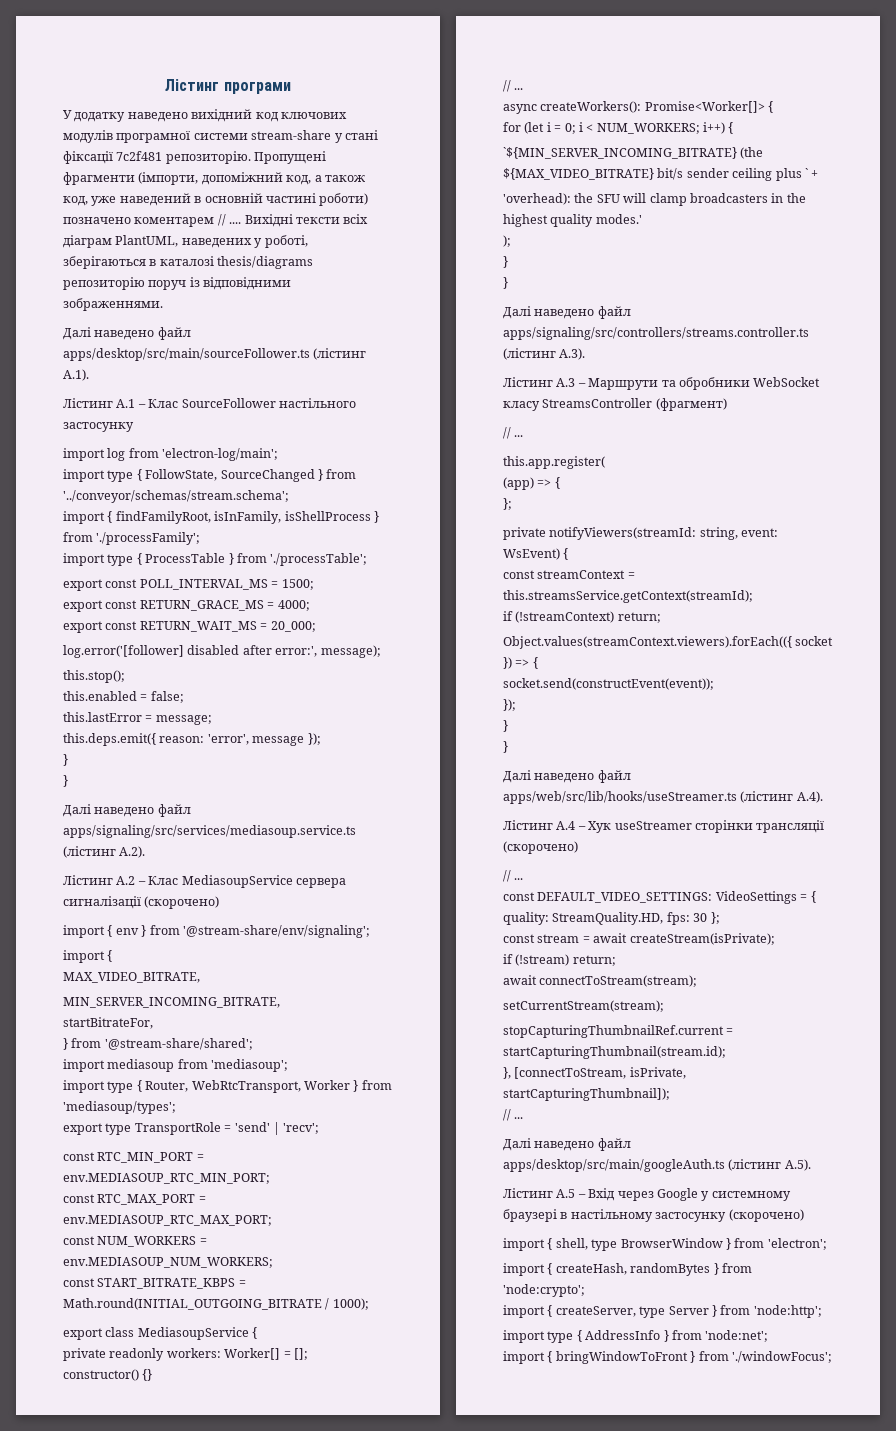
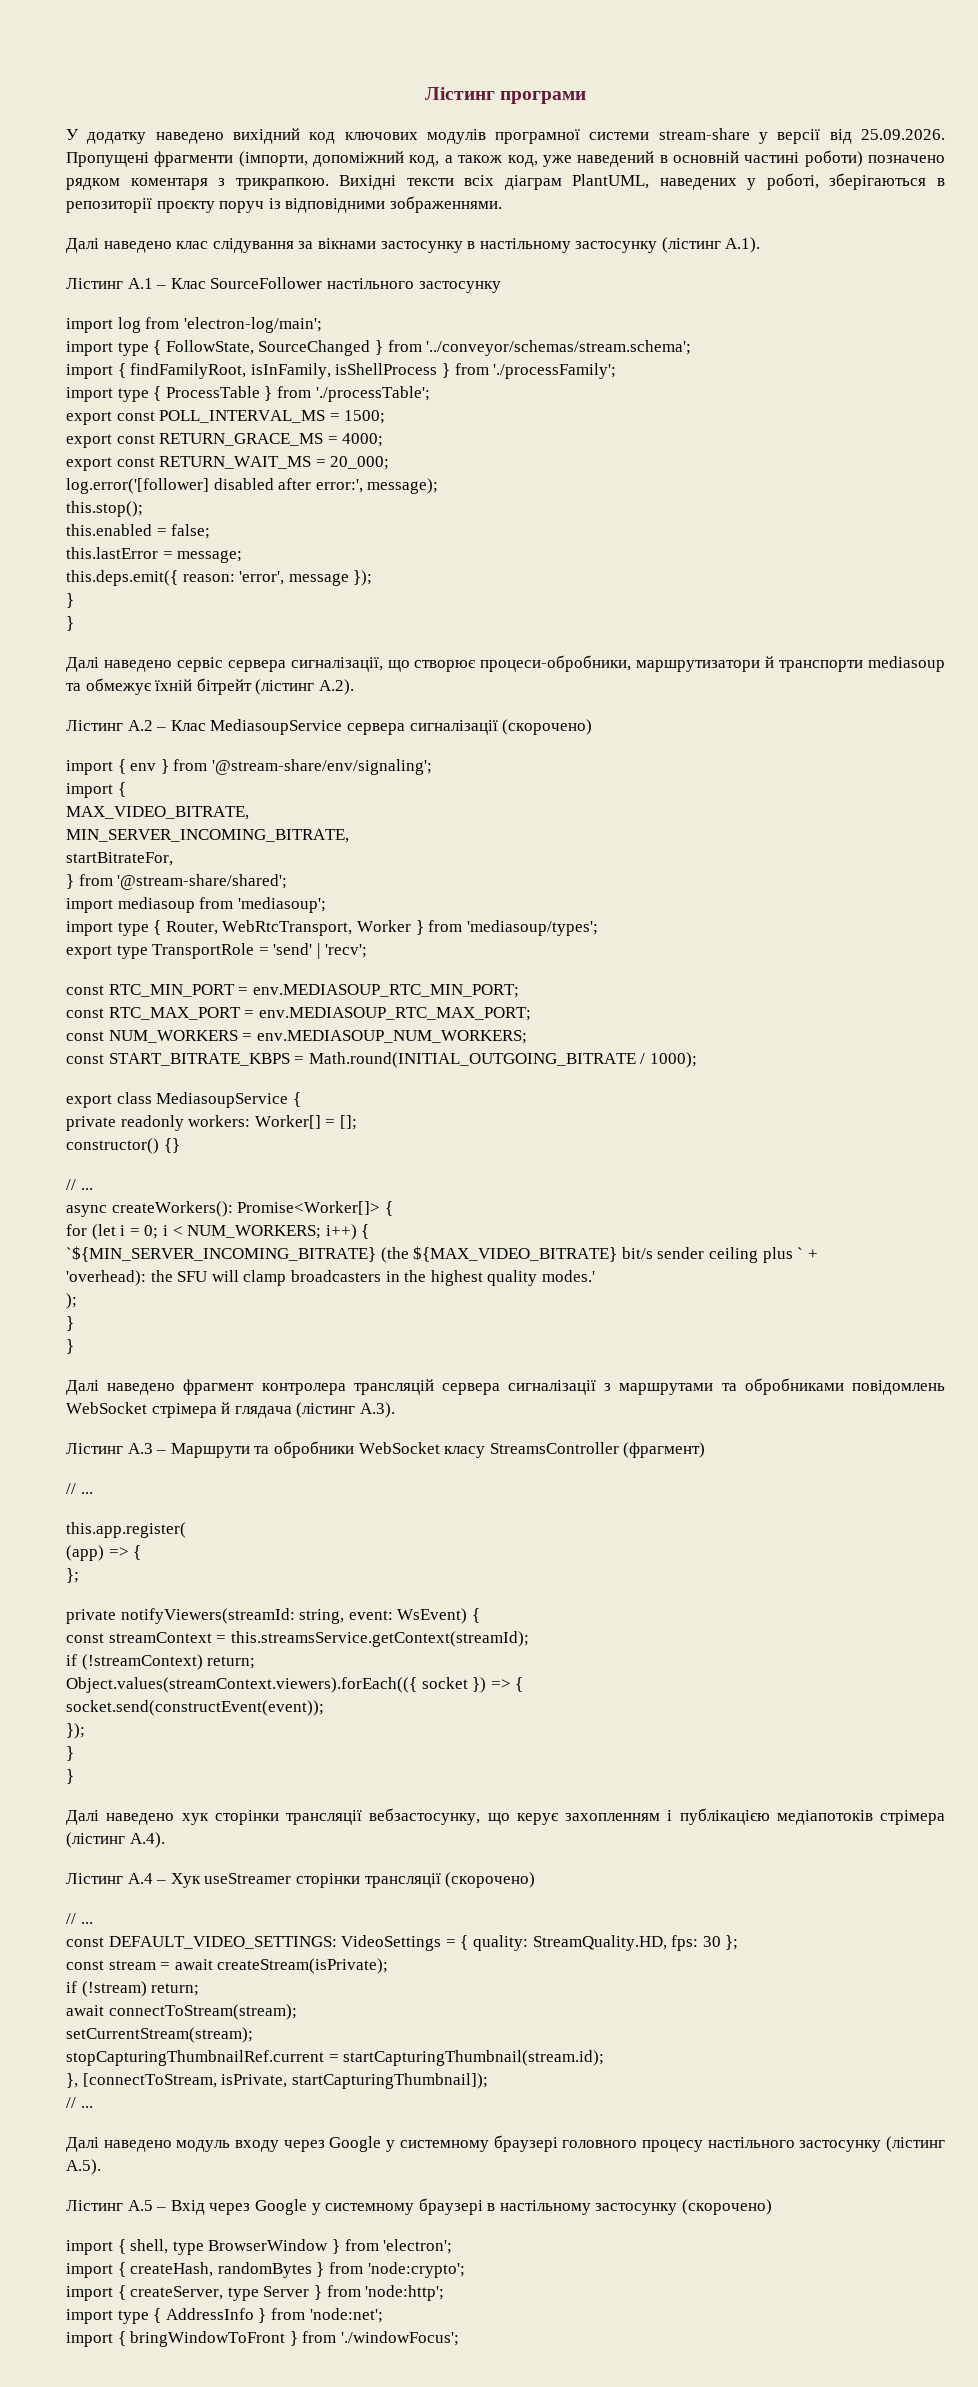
- У додатку наведено вихідний код ключових модулів програмної системи stream-share у стані фіксації 7c2f481 репозиторію. Пропущені фрагменти (імпорти, допоміжний код, а також код, уже наведений в основній частині роботи) позначено коментарем // ....
+ У додатку наведено вихідний код ключових модулів програмної системи stream-share у версії від 25.09.2026. Пропущені фрагменти (імпорти, допоміжний код, а також код, уже наведений в основній частині роботи) позначено рядком коментаря з трикрапкою.
- Вихідні тексти всіх діаграм PlantUML, наведених у роботі, зберігаються в каталозі thesis/diagrams репозиторію поруч із відповідними зображеннями.
+ Вихідні тексти всіх діаграм PlantUML, наведених у роботі, зберігаються в репозиторії проєкту поруч із відповідними зображеннями.
- Далі наведено файл apps/desktop/src/main/sourceFollower.ts (лістинг А.1).
+ Далі наведено клас слідування за вікнами застосунку в настільному застосунку (лістинг А.1).
- Далі наведено файл apps/signaling/src/services/mediasoup.service.ts (лістинг А.2).
+ Далі наведено сервіс сервера сигналізації, що створює процеси-обробники, маршрутизатори й транспорти mediasoup та обмежує їхній бітрейт (лістинг А.2).
- Далі наведено файл apps/signaling/src/controllers/streams.controller.ts (лістинг А.3).
+ Далі наведено фрагмент контролера трансляцій сервера сигналізації з маршрутами та обробниками повідомлень WebSocket стрімера й глядача (лістинг А.3).
- Далі наведено файл apps/web/src/lib/hooks/useStreamer.ts (лістинг А.4).
+ Далі наведено хук сторінки трансляції вебзастосунку, що керує захопленням і публікацією медіапотоків стрімера (лістинг А.4).
- Далі наведено файл apps/desktop/src/main/googleAuth.ts (лістинг А.5).
+ Далі наведено модуль входу через Google у системному браузері головного процесу настільного застосунку (лістинг А.5).

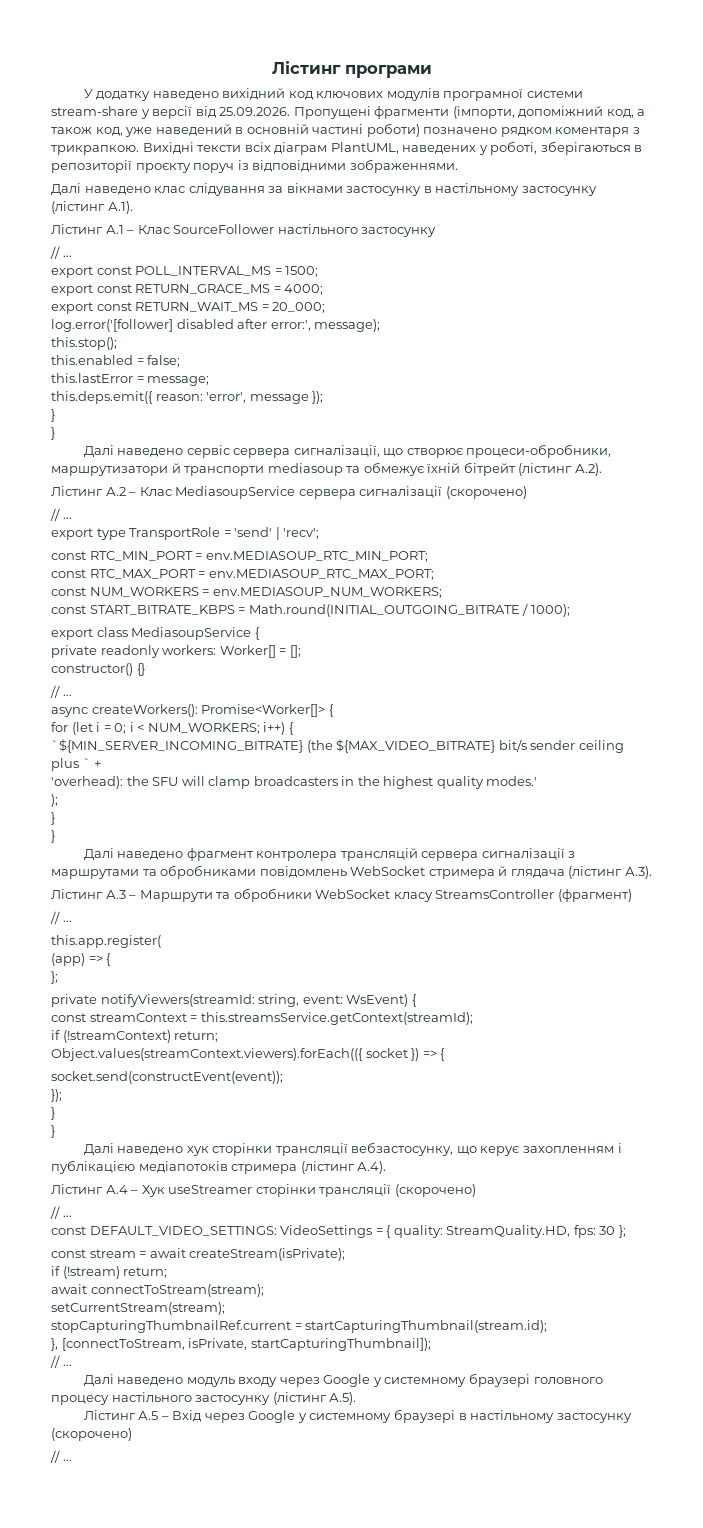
  Лістинг А.1 – Клас SourceFollower настільного застосунку
- import log from 'electron-log/main';
- import type { FollowState, SourceChanged } from '../conveyor/schemas/stream.schema';
- import { findFamilyRoot, isInFamily, isShellProcess } from './processFamily';
- import type { ProcessTable } from './processTable';
+ // ...
  Лістинг А.2 – Клас MediasoupService сервера сигналізації (скорочено)
- import { env } from '@stream-share/env/signaling';
- import {
- MAX_VIDEO_BITRATE,
- MIN_SERVER_INCOMING_BITRATE,
- startBitrateFor,
- } from '@stream-share/shared';
- import mediasoup from 'mediasoup';
- import type { Router, WebRtcTransport, Worker } from 'mediasoup/types';
+ // ...
- Далі наведено фрагмент контролера трансляцій сервера сигналізації з маршрутами та обробниками повідомлень WebSocket стрімера й глядача (лістинг А.3).
+ Далі наведено фрагмент контролера трансляцій сервера сигналізації з маршрутами та обробниками повідомлень WebSocket стримера й глядача (лістинг А.3).
- Далі наведено хук сторінки трансляції вебзастосунку, що керує захопленням і публікацією медіапотоків стрімера (лістинг А.4).
+ Далі наведено хук сторінки трансляції вебзастосунку, що керує захопленням і публікацією медіапотоків стримера (лістинг А.4).
  Лістинг А.5 – Вхід через Google у системному браузері в настільному застосунку (скорочено)
- import { shell, type BrowserWindow } from 'electron';
- import { createHash, randomBytes } from 'node:crypto';
- import { createServer, type Server } from 'node:http';
- import type { AddressInfo } from 'node:net';
- import { bringWindowToFront } from './windowFocus';
+ // ...

